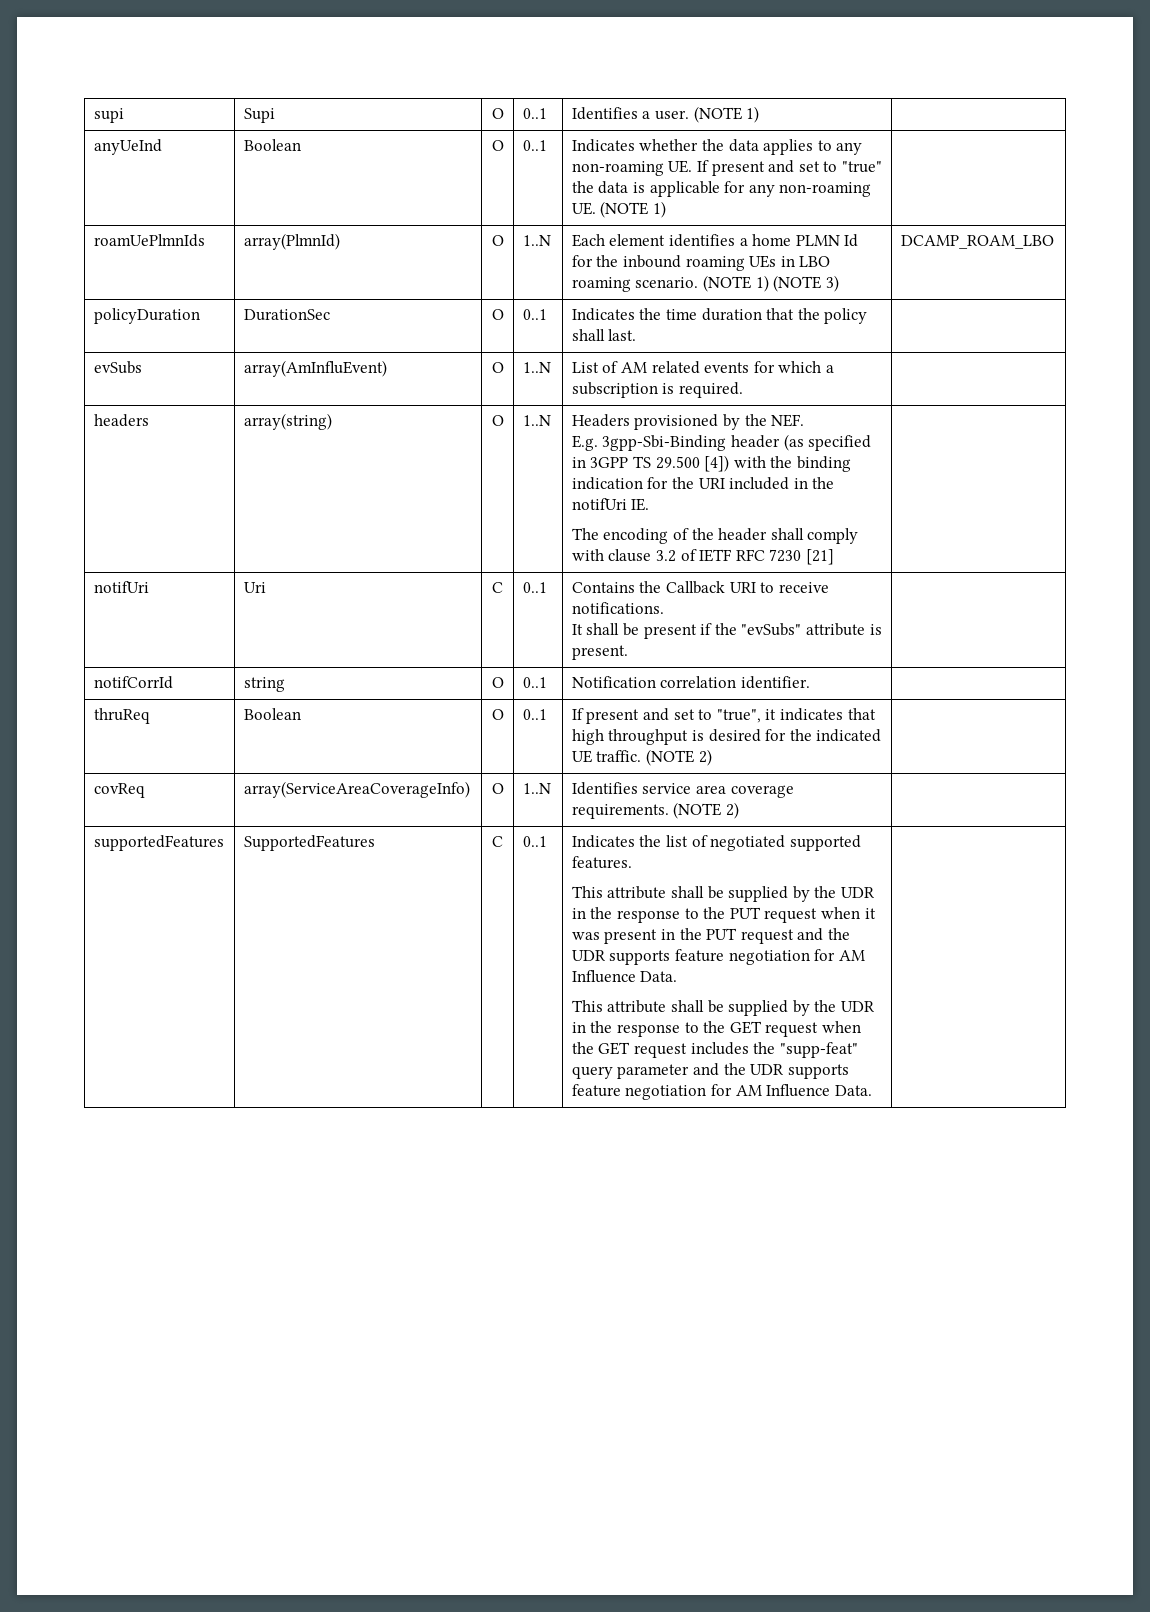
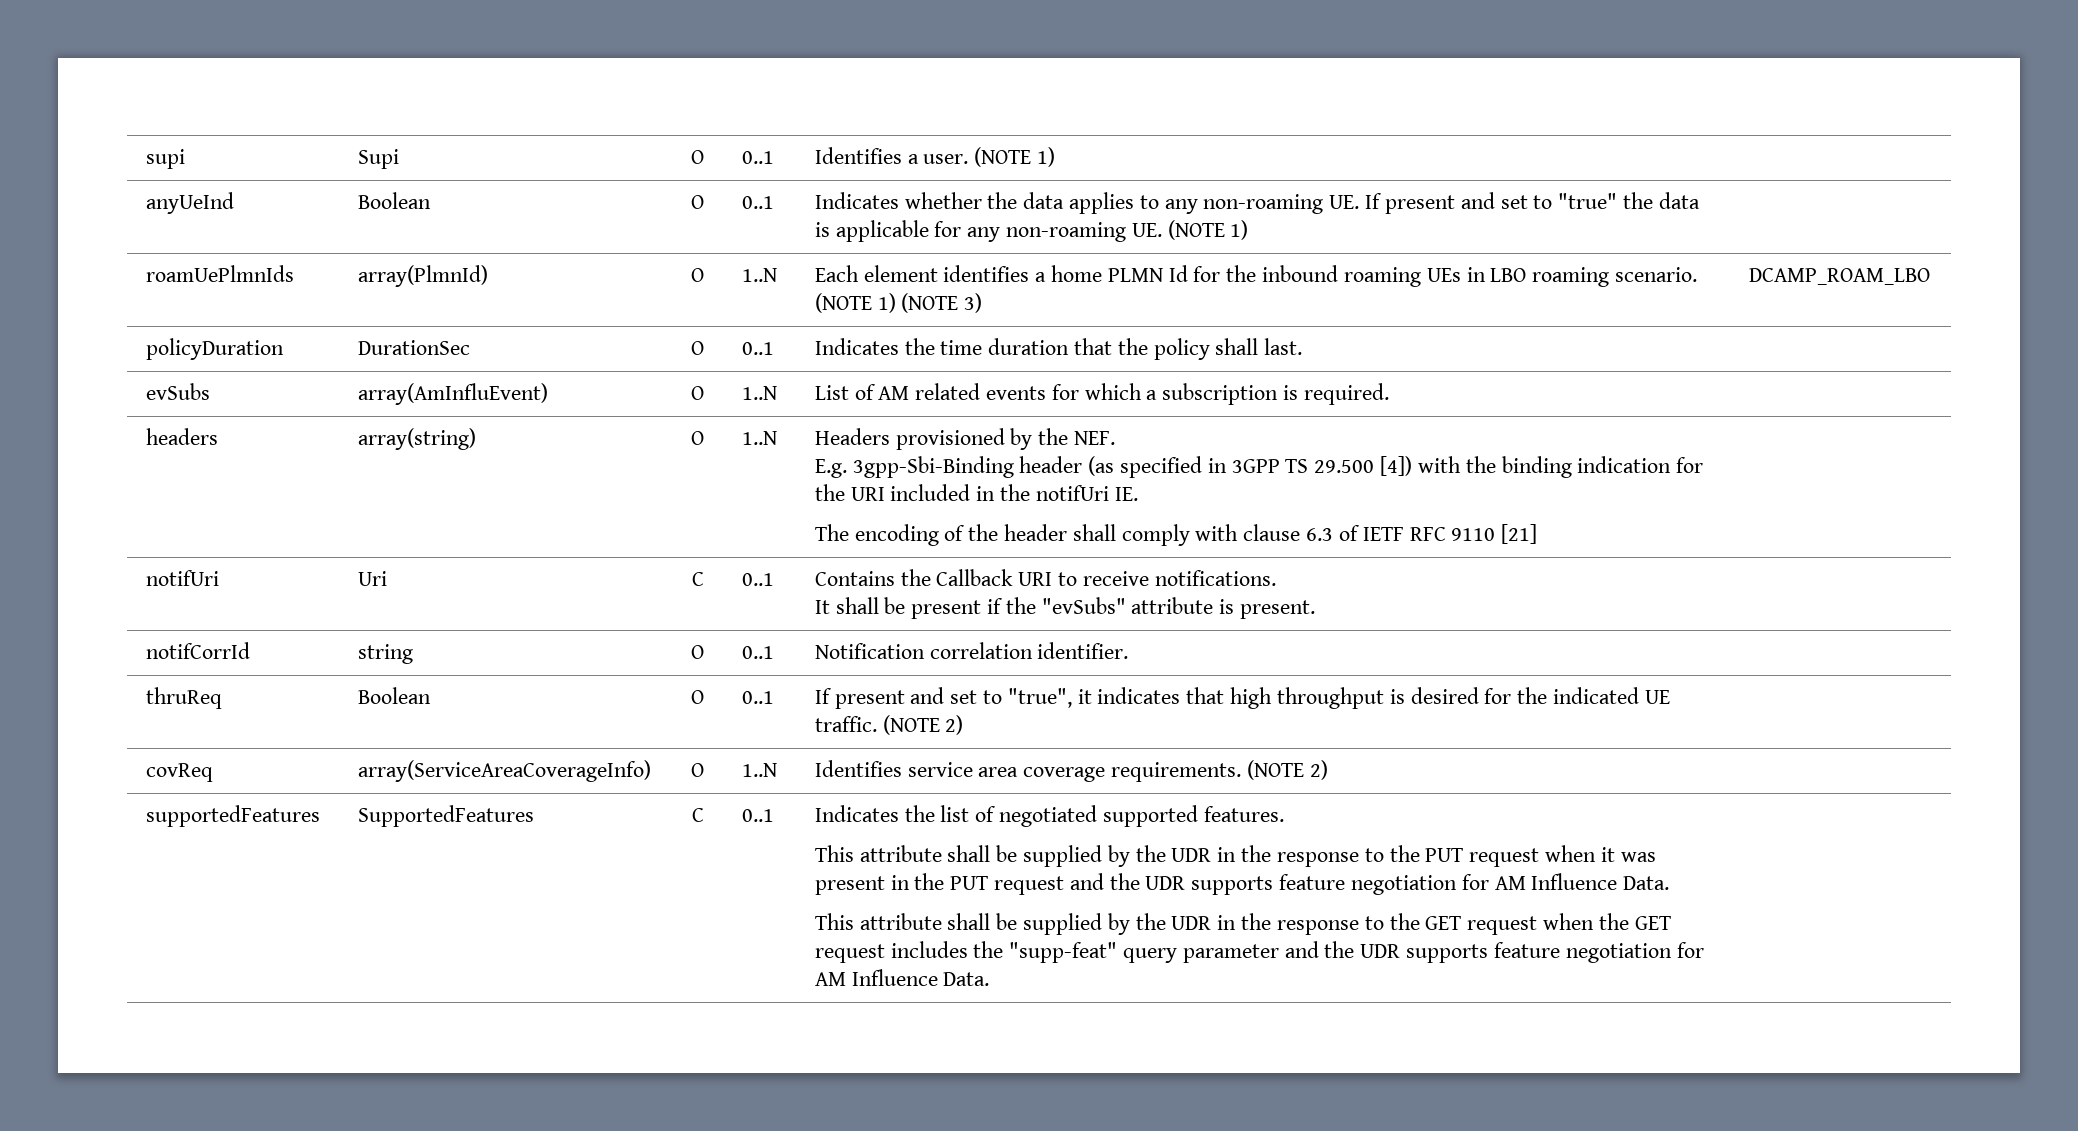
- The encoding of the header shall comply with clause 3.2 of IETF RFC 7230 [21]
+ The encoding of the header shall comply with clause 6.3 of IETF RFC 9110 [21]

